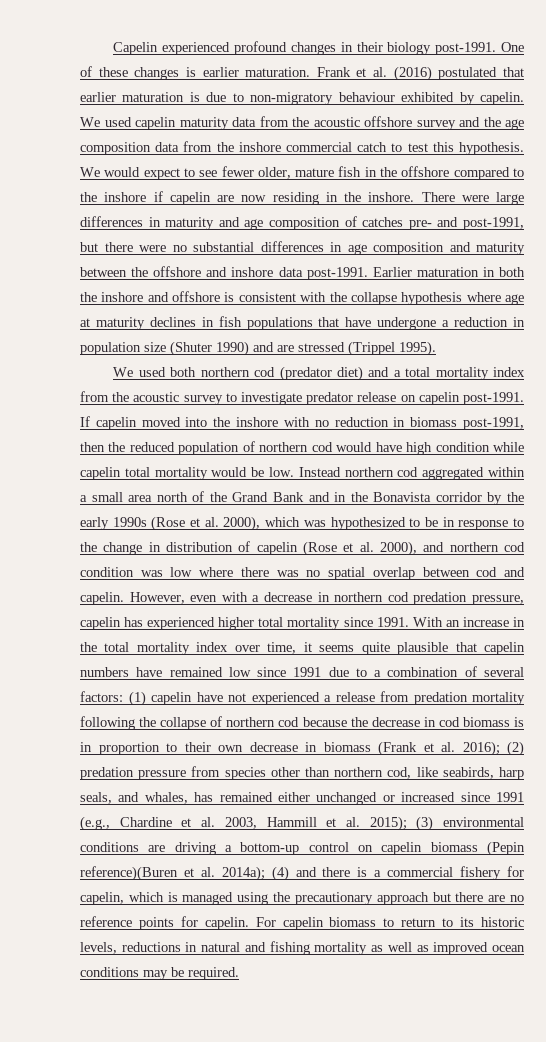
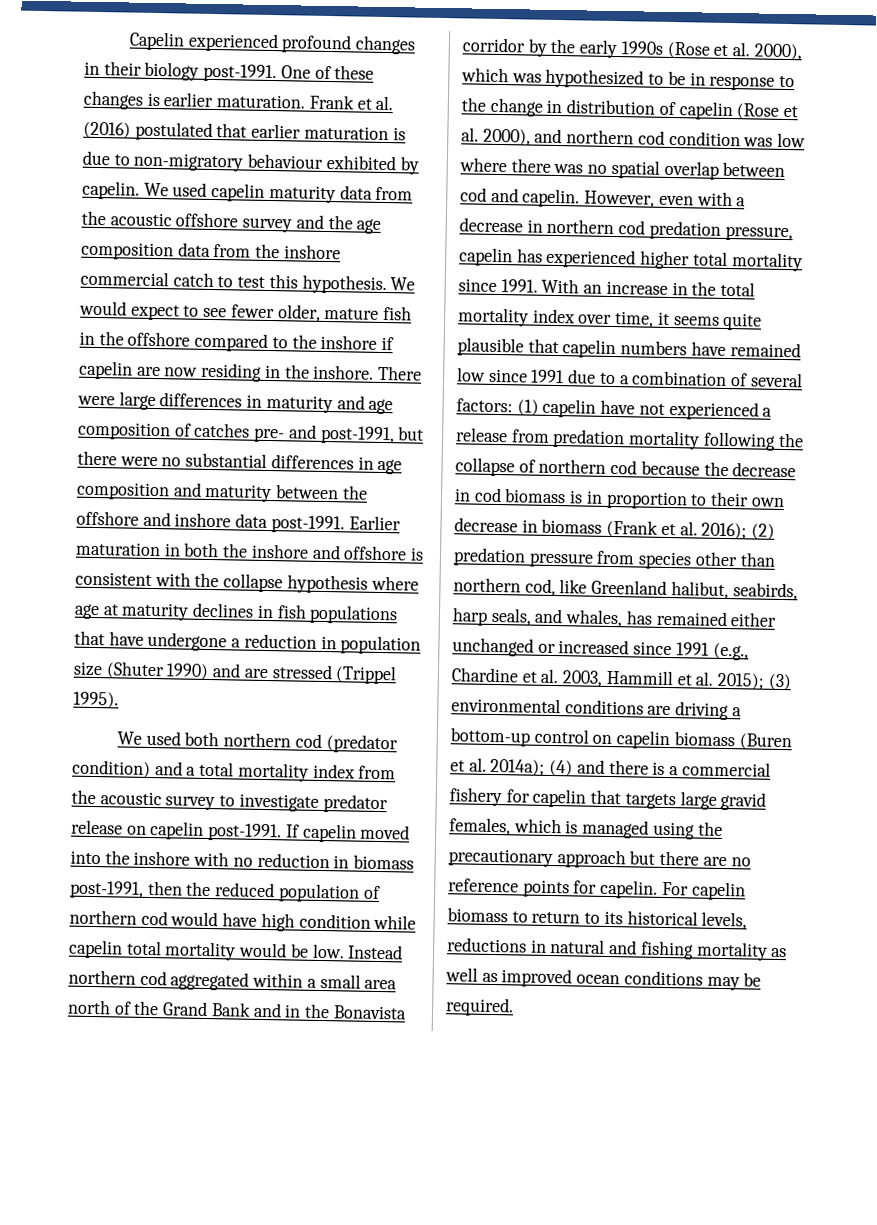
- We used both northern cod (predator diet) and a total mortality index from the acoustic survey to investigate predator release on capelin post-1991.
+ We used both northern cod (predator condition) and a total mortality index from the acoustic survey to investigate predator release on capelin post-1991.
- (2) predation pressure from species other than northern cod, like seabirds, harp seals, and whales, has remained either unchanged or increased since 1991 (e.g., Chardine et al. 2003, Hammill et al. 2015);
+ (2) predation pressure from species other than northern cod, like Greenland halibut, seabirds, harp seals, and whales, has remained either unchanged or increased since 1991 (e.g., Chardine et al. 2003, Hammill et al. 2015);
- (3) environmental conditions are driving a bottom-up control on capelin biomass (Pepin reference)(Buren et al. 2014a);
+ (3) environmental conditions are driving a bottom-up control on capelin biomass (Buren et al. 2014a);
- (4) and there is a commercial fishery for capelin, which is managed using the precautionary approach but there are no reference points for capelin.
+ (4) and there is a commercial fishery for capelin that targets large gravid females, which is managed using the precautionary approach but there are no reference points for capelin.
- For capelin biomass to return to its historic levels, reductions in natural and fishing mortality as well as improved ocean conditions may be required.
+ For capelin biomass to return to its historical levels, reductions in natural and fishing mortality as well as improved ocean conditions may be required.

